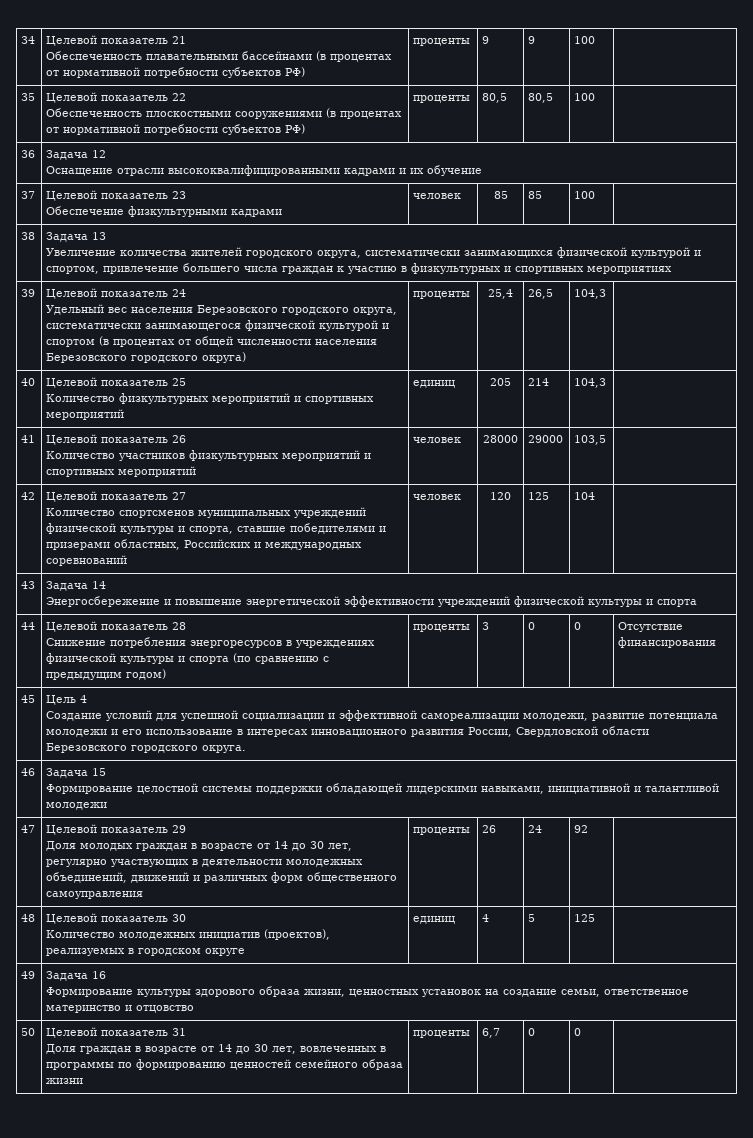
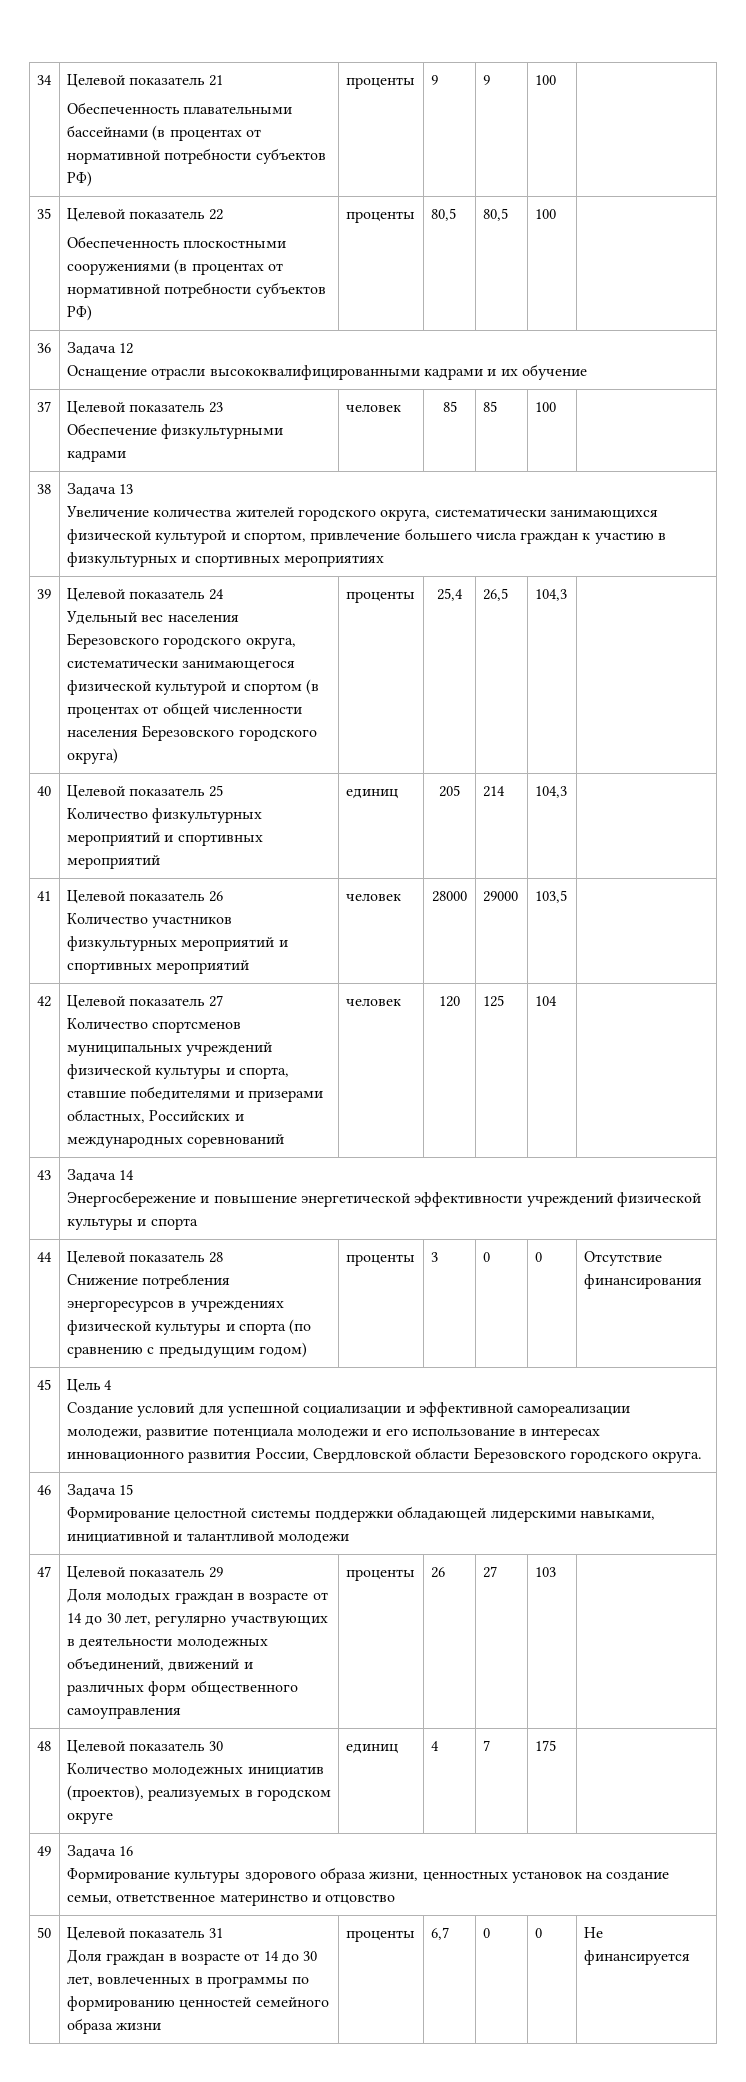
  47 | Целевой показатель 29
- Доля молодых граждан в возрасте от 14 до 30 лет, регулярно участвующих в деятельности молодежных объединений, движений и различных форм общественного самоуправления | проценты | 26 | 24 | 92 |
+ Доля молодых граждан в возрасте от 14 до 30 лет, регулярно участвующих в деятельности молодежных объединений, движений и различных форм общественного самоуправления | проценты | 26 | 27 | 103 |
  48 | Целевой показатель 30
- Количество молодежных инициатив (проектов), реализуемых в городском округе | единиц | 4 | 5 | 125 |
+ Количество молодежных инициатив (проектов), реализуемых в городском округе | единиц | 4 | 7 | 175 |
  50 | Целевой показатель 31
- Доля граждан в возрасте от 14 до 30 лет, вовлеченных в программы по формированию ценностей семейного образа жизни | проценты | 6,7 | 0 | 0 |
+ Доля граждан в возрасте от 14 до 30 лет, вовлеченных в программы по формированию ценностей семейного образа жизни | проценты | 6,7 | 0 | 0 | Не финансируется

